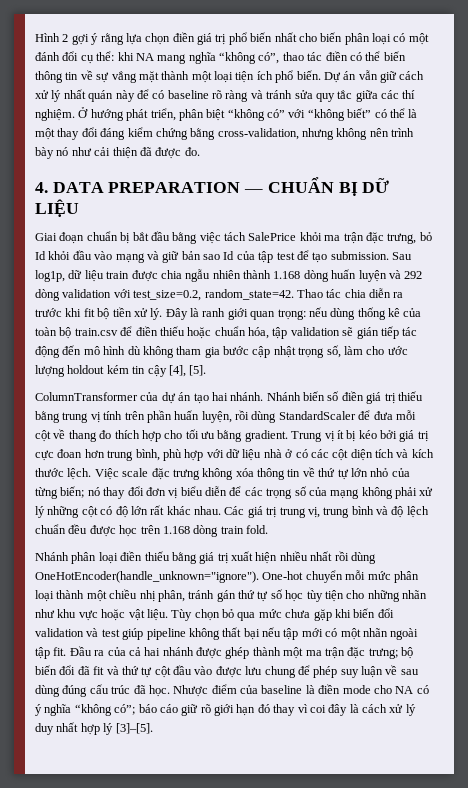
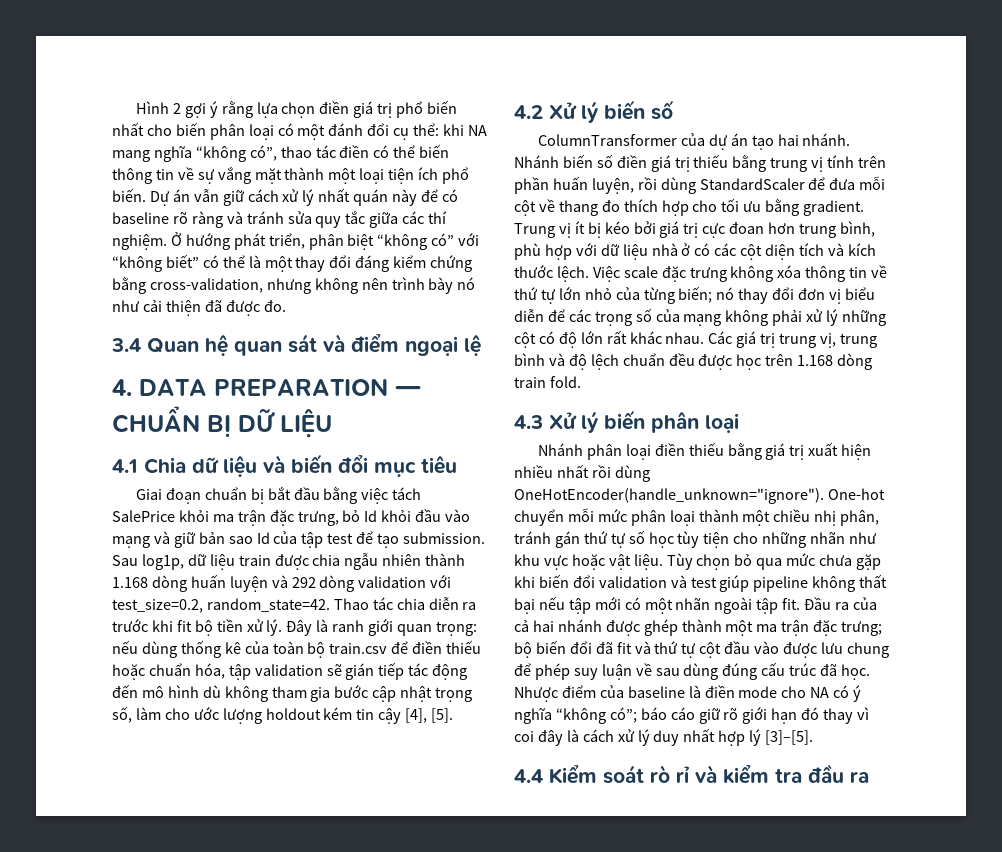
+ 3.4 Quan hệ quan sát và điểm ngoại lệ
+ 4.1 Chia dữ liệu và biến đổi mục tiêu
+ 4.2 Xử lý biến số
+ 4.3 Xử lý biến phân loại
+ 4.4 Kiểm soát rò rỉ và kiểm tra đầu ra

